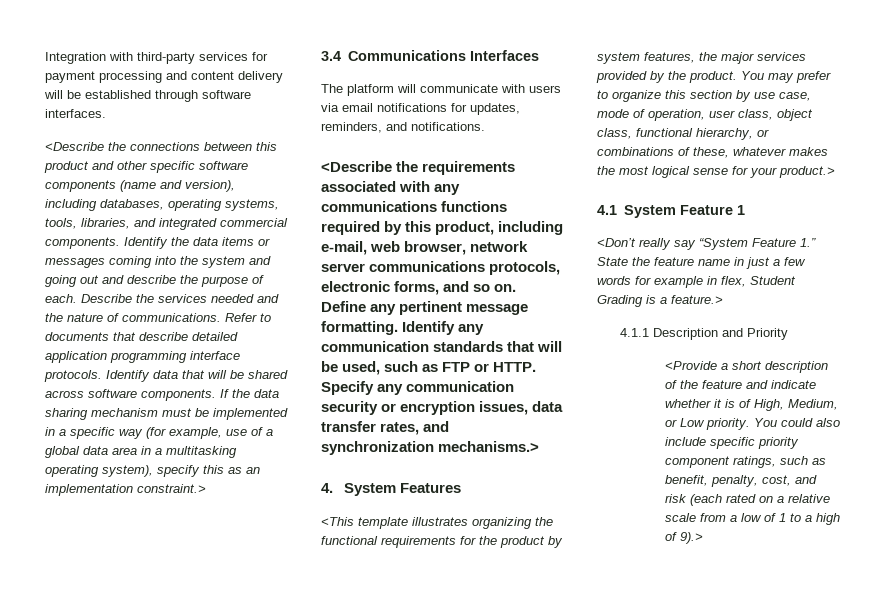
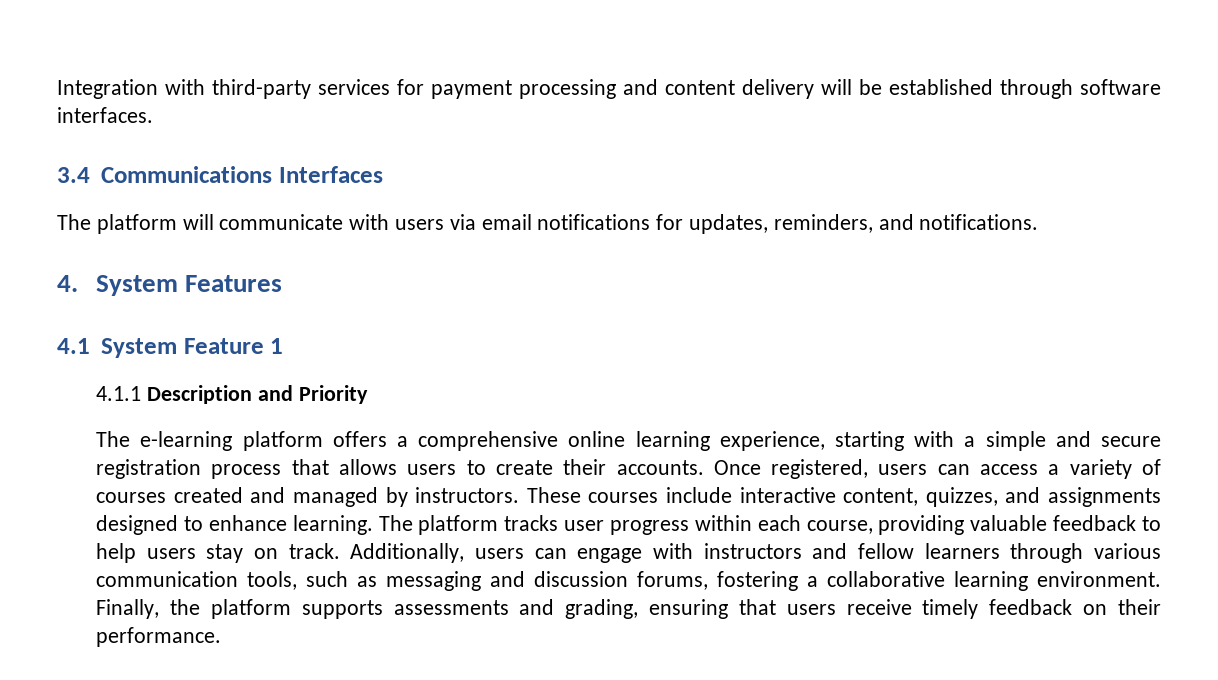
- <Describe the connections between this product and other specific software components (name and version), including databases, operating systems, tools, libraries, and integrated commercial components. Identify the data items or messages coming into the system and going out and describe the purpose of each. Describe the services needed and the nature of communications. Refer to documents that describe detailed application programming interface protocols. Identify data that will be shared across software components. If the data sharing mechanism must be implemented in a specific way (for example, use of a global data area in a multitasking operating system), specify this as an implementation constraint.>
- <Describe the requirements associated with any communications functions required by this product, including e-mail, web browser, network server communications protocols, electronic forms, and so on. Define any pertinent message formatting. Identify any communication standards that will be used, such as FTP or HTTP. Specify any communication security or encryption issues, data transfer rates, and synchronization mechanisms.>
  4. System Features
- <This template illustrates organizing the functional requirements for the product by system features, the major services provided by the product. You may prefer to organize this section by use case, mode of operation, user class, object class, functional hierarchy, or combinations of these, whatever makes the most logical sense for your product.>
  4.1 System Feature 1
- <Don’t really say “System Feature 1.” State the feature name in just a few words for example in flex, Student Grading is a feature.>
  4.1.1 Description and Priority
- <Provide a short description of the feature and indicate whether it is of High, Medium, or Low priority. You could also include specific priority component ratings, such as benefit, penalty, cost, and risk (each rated on a relative scale from a low of 1 to a high of 9).>
+ The e-learning platform offers a comprehensive online learning experience, starting with a simple and secure registration process that allows users to create their accounts. Once registered, users can access a variety of courses created and managed by instructors. These courses include interactive content, quizzes, and assignments designed to enhance learning. The platform tracks user progress within each course, providing valuable feedback to help users stay on track. Additionally, users can engage with instructors and fellow learners through various communication tools, such as messaging and discussion forums, fostering a collaborative learning environment. Finally, the platform supports assessments and grading, ensuring that users receive timely feedback on their performance.

